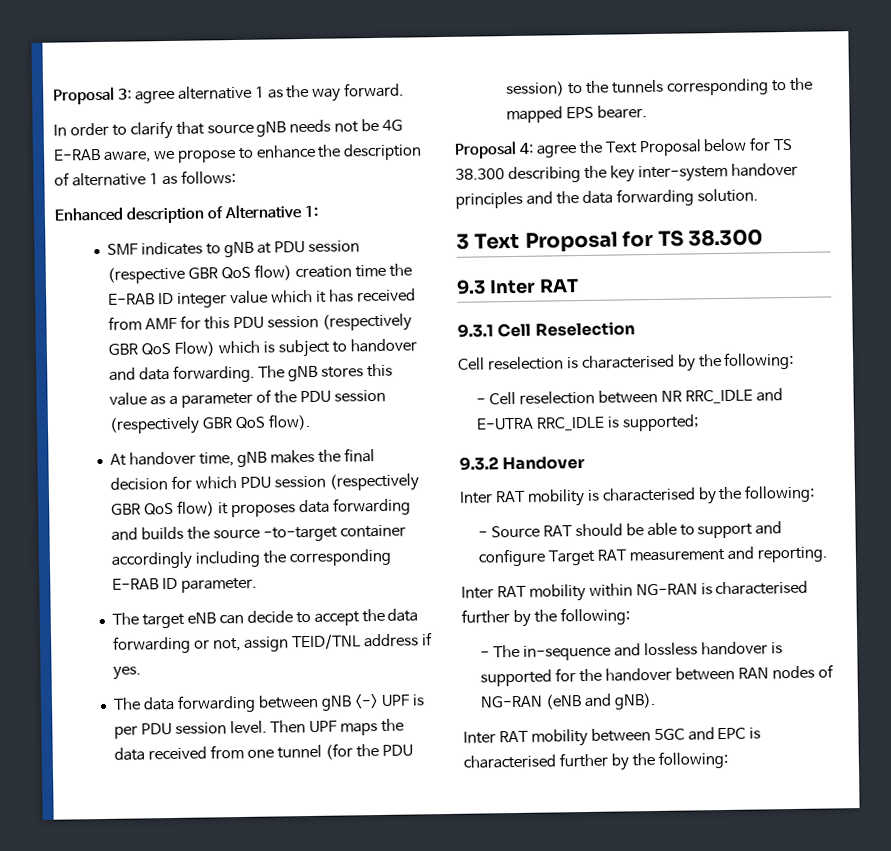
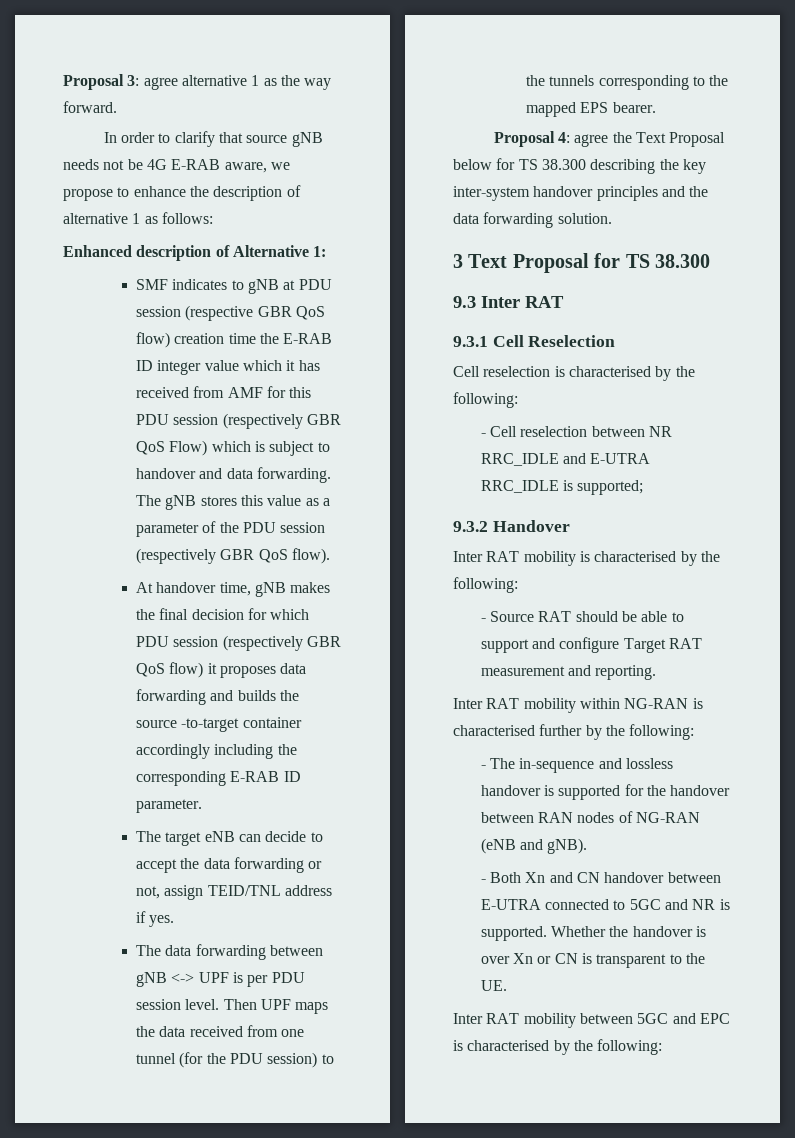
+ - Both Xn and CN handover between E-UTRA connected to 5GC and NR is supported. Whether the handover is over Xn or CN is transparent to the UE.
- Inter RAT mobility between 5GC and EPC is characterised further by the following:
+ Inter RAT mobility between 5GC and EPC is characterised by the following:

